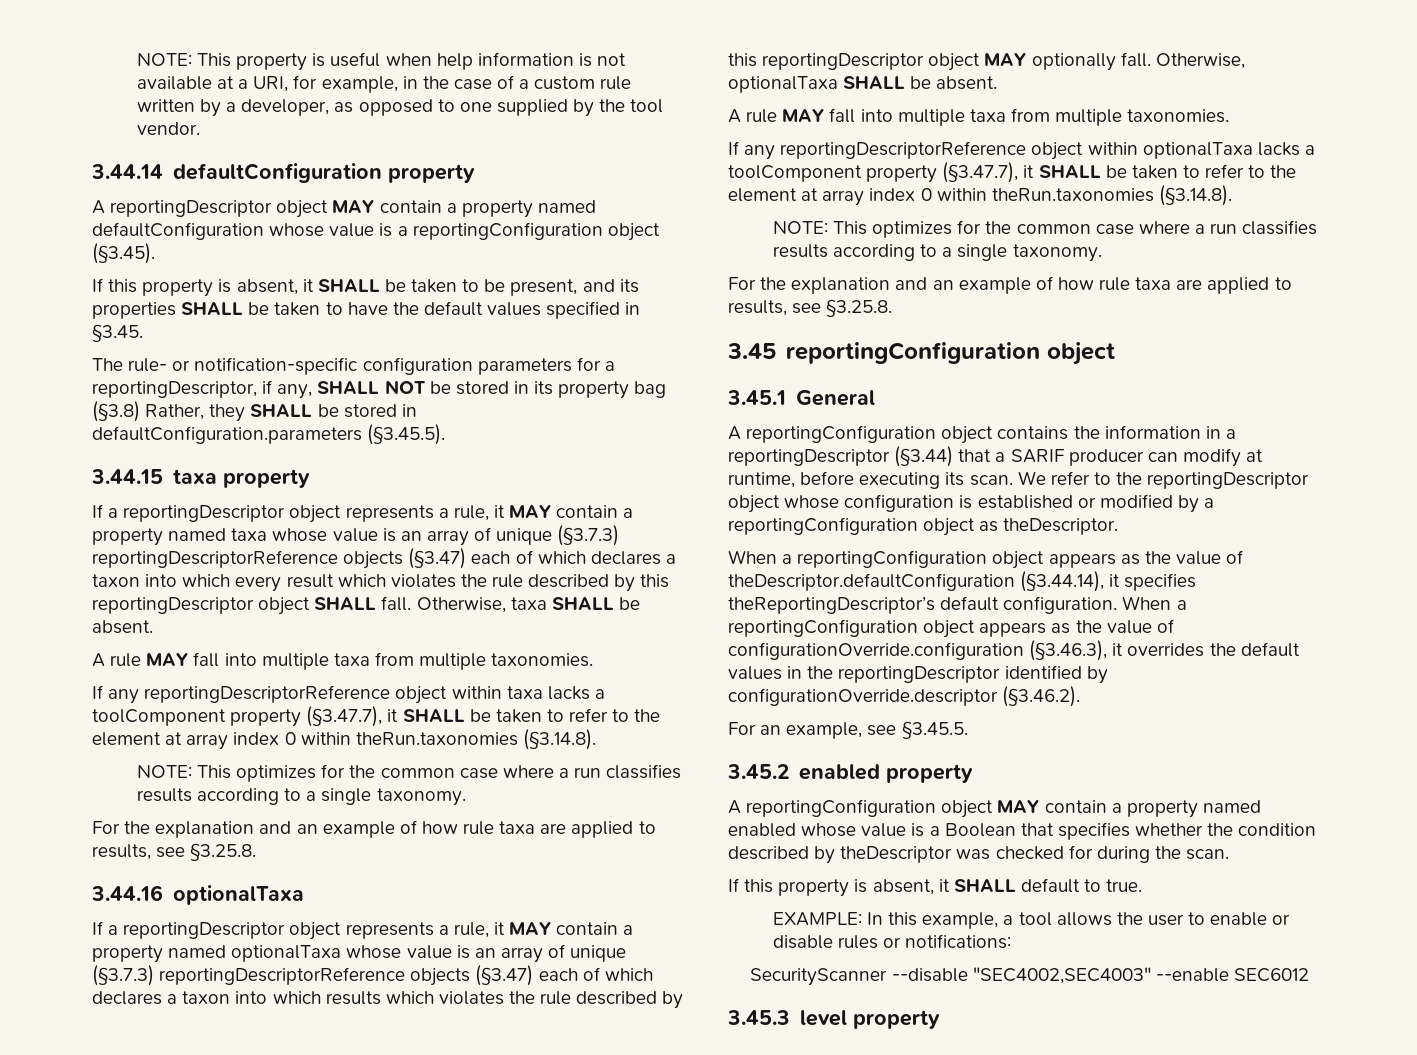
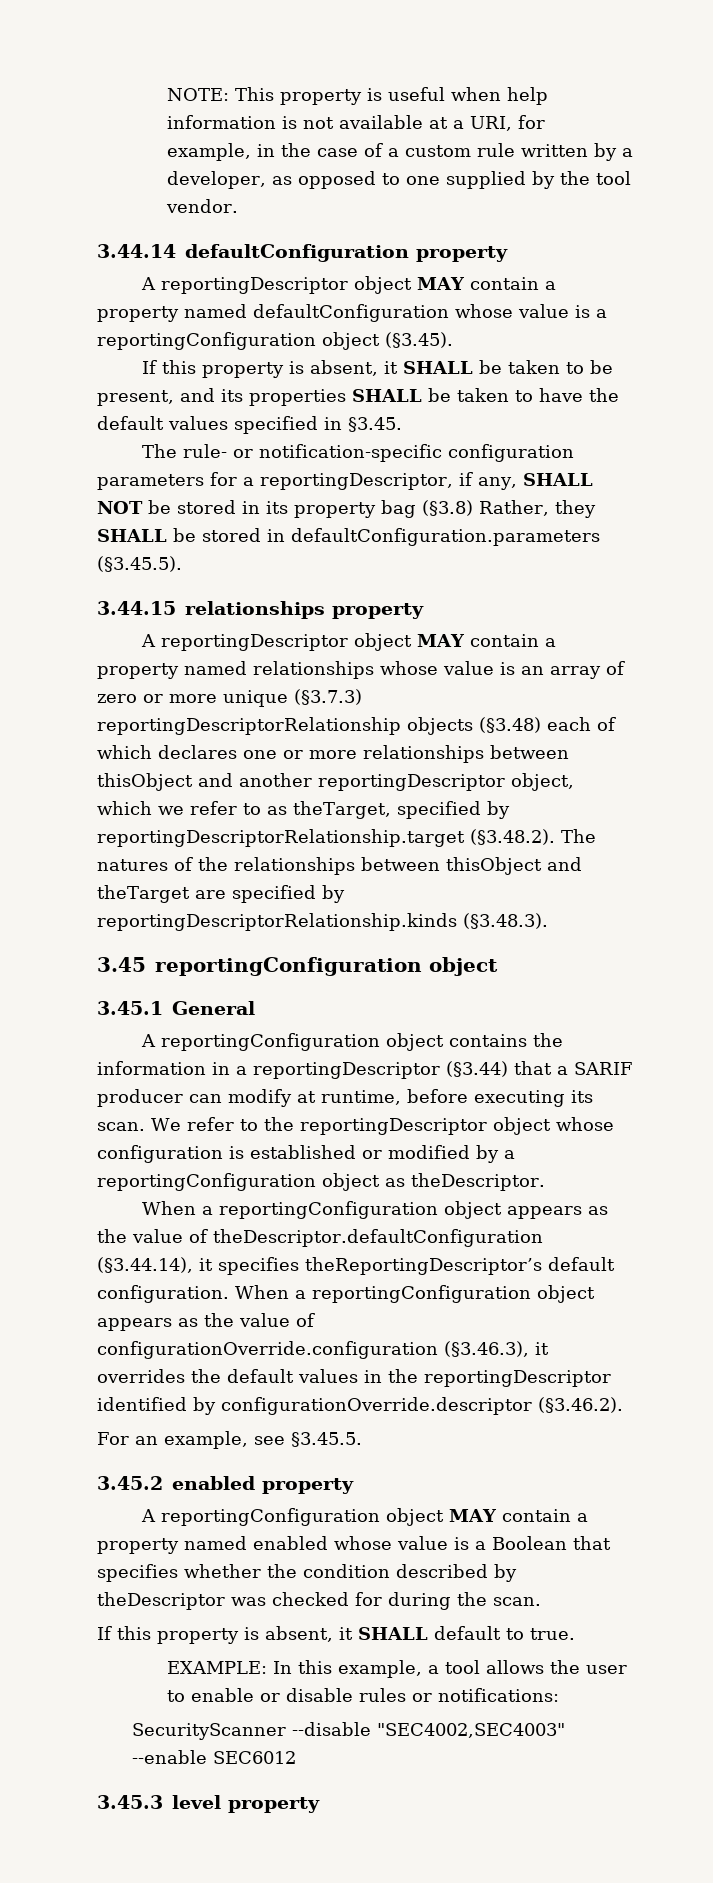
- 3.44.15 taxa property
- If a reportingDescriptor object represents a rule, it MAY contain a property named taxa whose value is an array of unique (§3.7.3) reportingDescriptorReference objects (§3.47) each of which declares a taxon into which every result which violates the rule described by this reportingDescriptor object SHALL fall. Otherwise, taxa SHALL be absent.
- A rule MAY fall into multiple taxa from multiple taxonomies.
- If any reportingDescriptorReference object within taxa lacks a toolComponent property (§3.47.7), it SHALL be taken to refer to the element at array index 0 within theRun.taxonomies (§3.14.8).
- NOTE: This optimizes for the common case where a run classifies results according to a single taxonomy.
- For the explanation and an example of how rule taxa are applied to results, see §3.25.8.
- 3.44.16 optionalTaxa
- If a reportingDescriptor object represents a rule, it MAY contain a property named optionalTaxa whose value is an array of unique (§3.7.3) reportingDescriptorReference objects (§3.47) each of which declares a taxon into which results which violates the rule described by this reportingDescriptor object MAY optionally fall. Otherwise, optionalTaxa SHALL be absent.
- A rule MAY fall into multiple taxa from multiple taxonomies.
- If any reportingDescriptorReference object within optionalTaxa lacks a toolComponent property (§3.47.7), it SHALL be taken to refer to the element at array index 0 within theRun.taxonomies (§3.14.8).
- NOTE: This optimizes for the common case where a run classifies results according to a single taxonomy.
- For the explanation and an example of how rule taxa are applied to results, see §3.25.8.
+ 3.44.15 relationships property
+ A reportingDescriptor object MAY contain a property named relationships whose value is an array of zero or more unique (§3.7.3) reportingDescriptorRelationship objects (§3.48) each of which declares one or more relationships between thisObject and another reportingDescriptor object, which we refer to as theTarget, specified by reportingDescriptorRelationship.target (§3.48.2). The natures of the relationships between thisObject and theTarget are specified by reportingDescriptorRelationship.kinds (§3.48.3).

